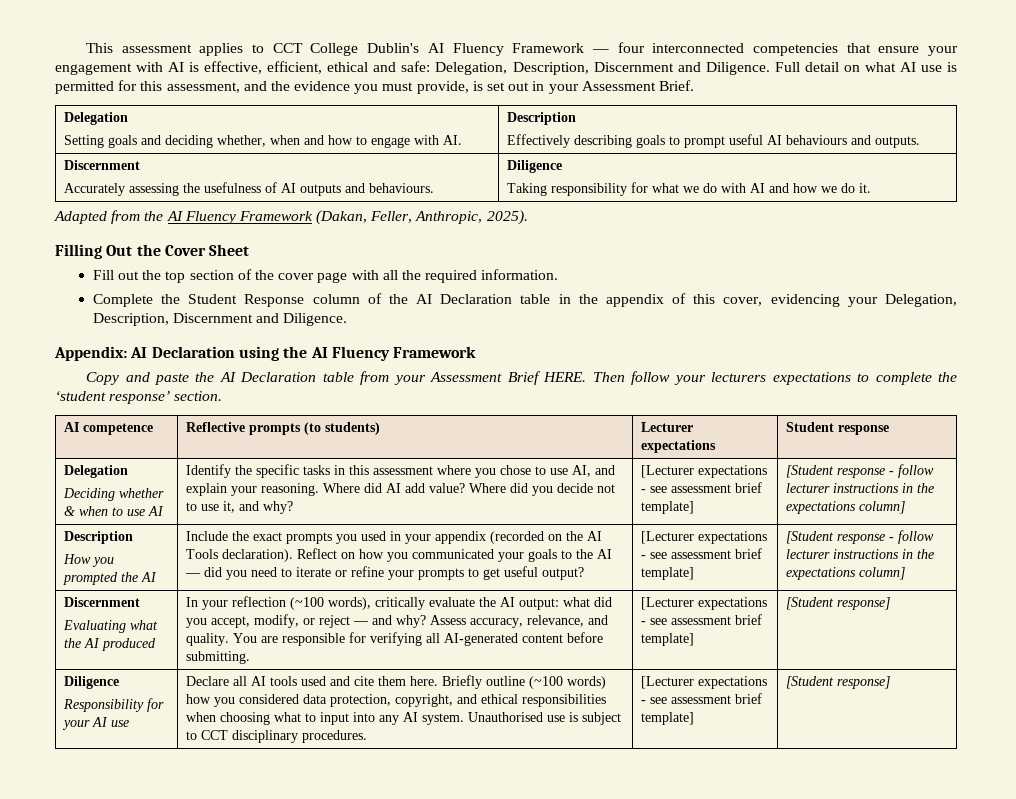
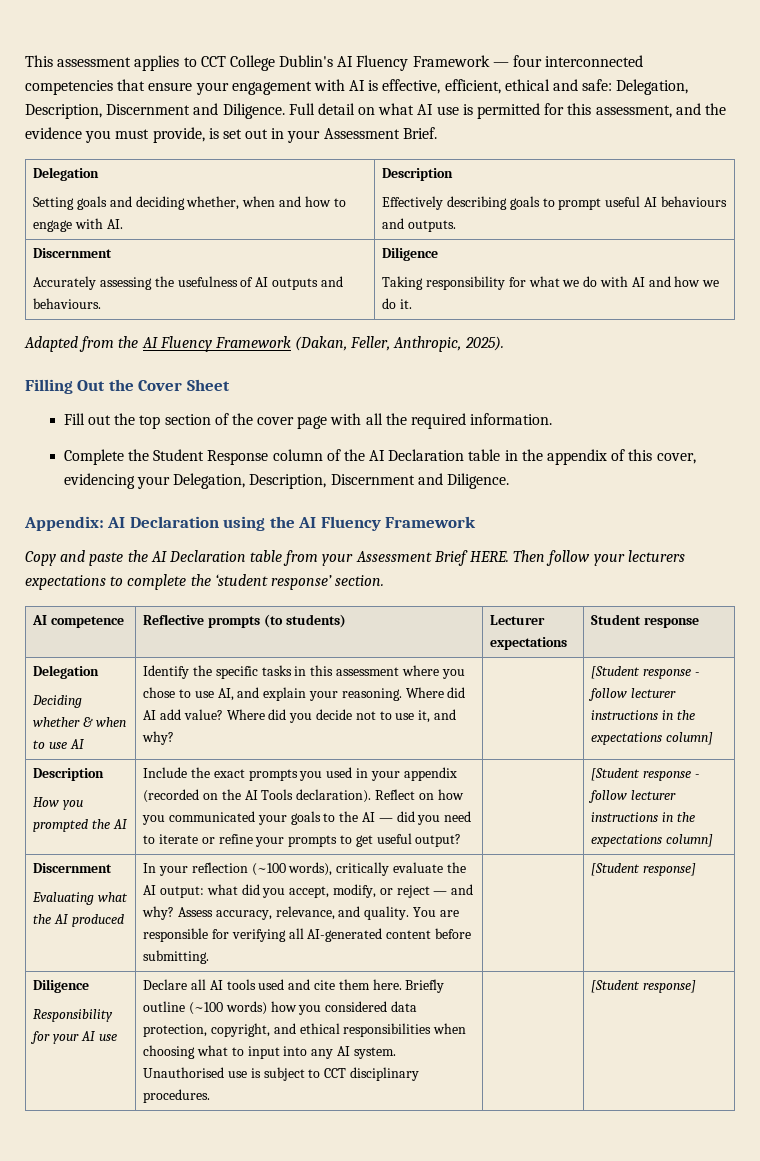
- Where did you decide not to use it, and why? | [Lecturer expectations - see assessment brief template]
+ Where did you decide not to use it, and why?
- Reflect on how you communicated your goals to the AI — did you need to iterate or refine your prompts to get useful output? | [Lecturer expectations - see assessment brief template]
+ Reflect on how you communicated your goals to the AI — did you need to iterate or refine your prompts to get useful output?
- You are responsible for verifying all AI-generated content before submitting. | [Lecturer expectations - see assessment brief template]
+ You are responsible for verifying all AI-generated content before submitting.
- Unauthorised use is subject to CCT disciplinary procedures. | [Lecturer expectations - see assessment brief template]
+ Unauthorised use is subject to CCT disciplinary procedures.

